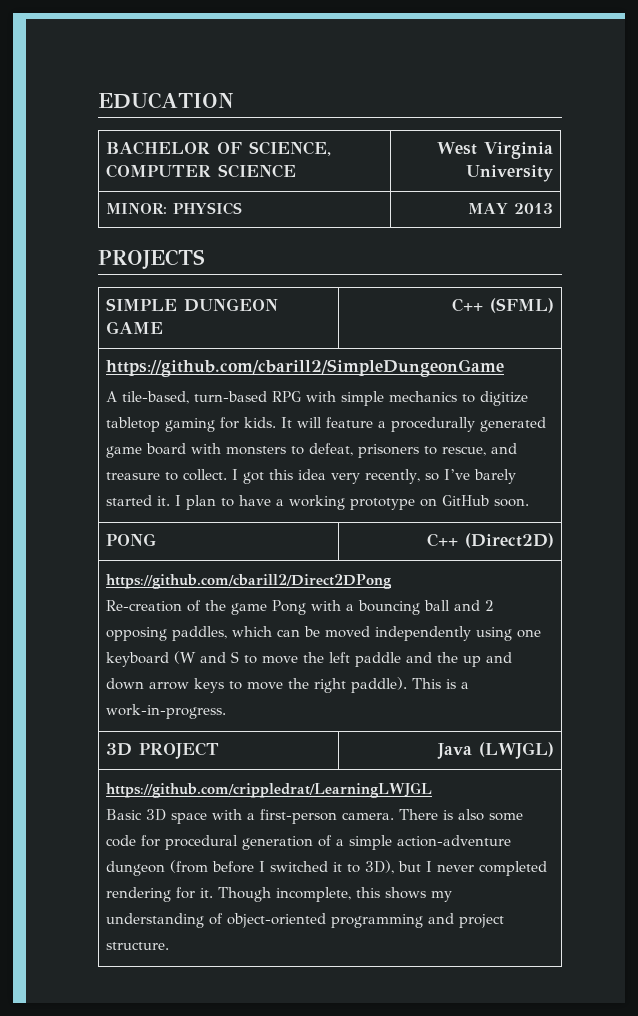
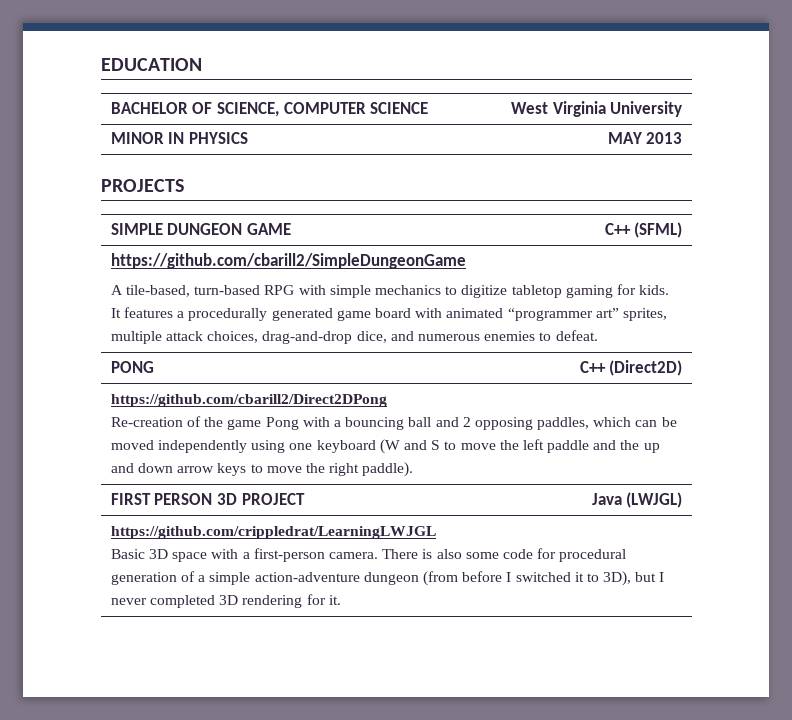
- MINOR: PHYSICS | MAY 2013
+ MINOR IN PHYSICS | MAY 2013
- It will feature a procedurally generated game board with monsters to defeat, prisoners to rescue, and treasure to collect. I got this idea very recently, so I’ve barely started it. I plan to have a working prototype on GitHub soon.
+ It features a procedurally generated game board with animated “programmer art” sprites, multiple attack choices, drag-and-drop dice, and numerous enemies to defeat.
- Re-creation of the game Pong with a bouncing ball and 2 opposing paddles, which can be moved independently using one keyboard (W and S to move the left paddle and the up and down arrow keys to move the right paddle). This is a work-in-progress.
- 3D PROJECT | Java (LWJGL)
+ Re-creation of the game Pong with a bouncing ball and 2 opposing paddles, which can be moved independently using one keyboard (W and S to move the left paddle and the up and down arrow keys to move the right paddle).
+ FIRST PERSON 3D PROJECT | Java (LWJGL)
- There is also some code for procedural generation of a simple action-adventure dungeon (from before I switched it to 3D), but I never completed rendering for it. Though incomplete, this shows my understanding of object-oriented programming and project structure.
+ There is also some code for procedural generation of a simple action-adventure dungeon (from before I switched it to 3D), but I never completed 3D rendering for it.

